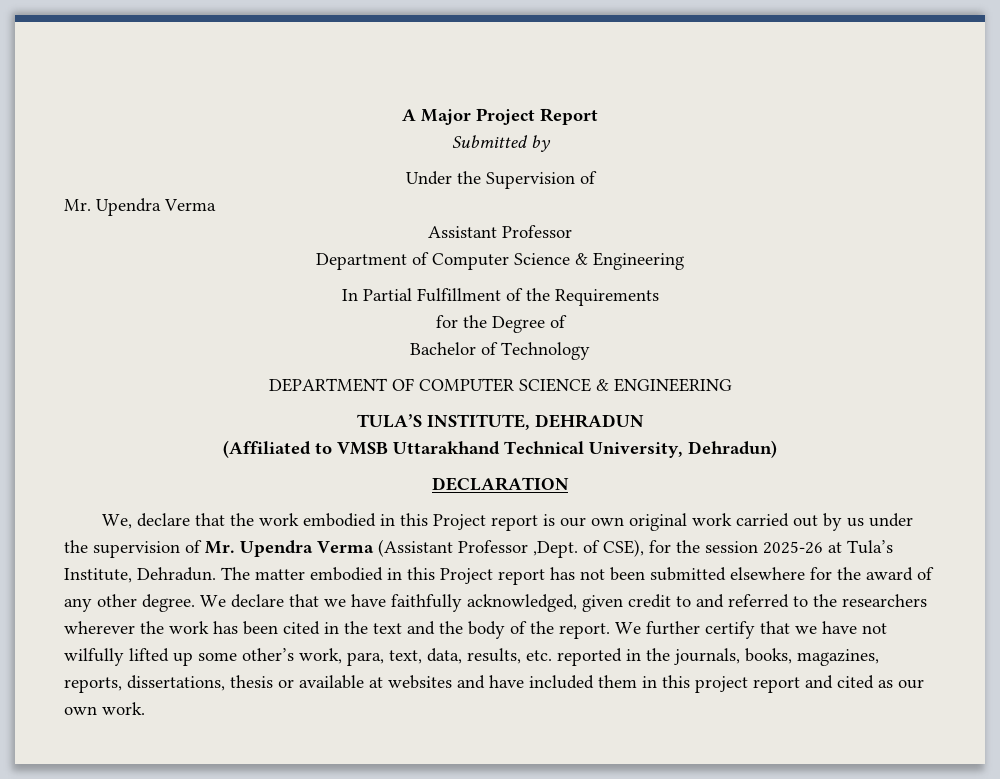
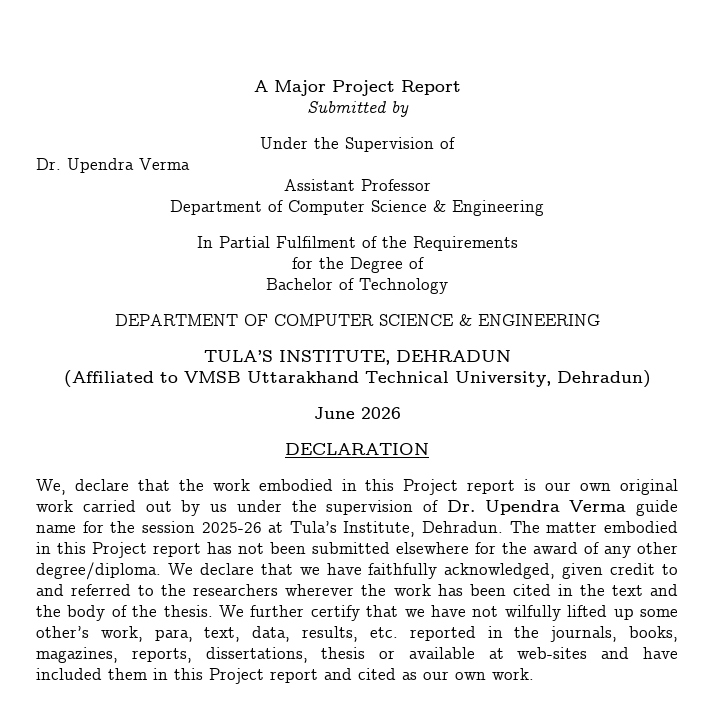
  Under the Supervision of
- Mr. Upendra Verma
+ Dr. Upendra Verma
- In Partial Fulfillment of the Requirements
+ In Partial Fulfilment of the Requirements
+ June 2026
- We, declare that the work embodied in this Project report is our own original work carried out by us under the supervision of Mr. Upendra Verma (Assistant Professor ,Dept. of CSE), for the session 2025-26 at Tula’s Institute, Dehradun.
+ We, declare that the work embodied in this Project report is our own original work carried out by us under the supervision of Dr. Upendra Verma guide name for the session 2025-26 at Tula’s Institute, Dehradun.
- The matter embodied in this Project report has not been submitted elsewhere for the award of any other degree.
+ The matter embodied in this Project report has not been submitted elsewhere for the award of any other degree/diploma.
- We declare that we have faithfully acknowledged, given credit to and referred to the researchers wherever the work has been cited in the text and the body of the report.
+ We declare that we have faithfully acknowledged, given credit to and referred to the researchers wherever the work has been cited in the text and the body of the thesis.
- We further certify that we have not wilfully lifted up some other’s work, para, text, data, results, etc. reported in the journals, books, magazines, reports, dissertations, thesis or available at websites and have included them in this project report and cited as our own work.
+ We further certify that we have not wilfully lifted up some other’s work, para, text, data, results, etc. reported in the journals, books, magazines, reports, dissertations, thesis or available at web-sites and have included them in this Project report and cited as our own work.

